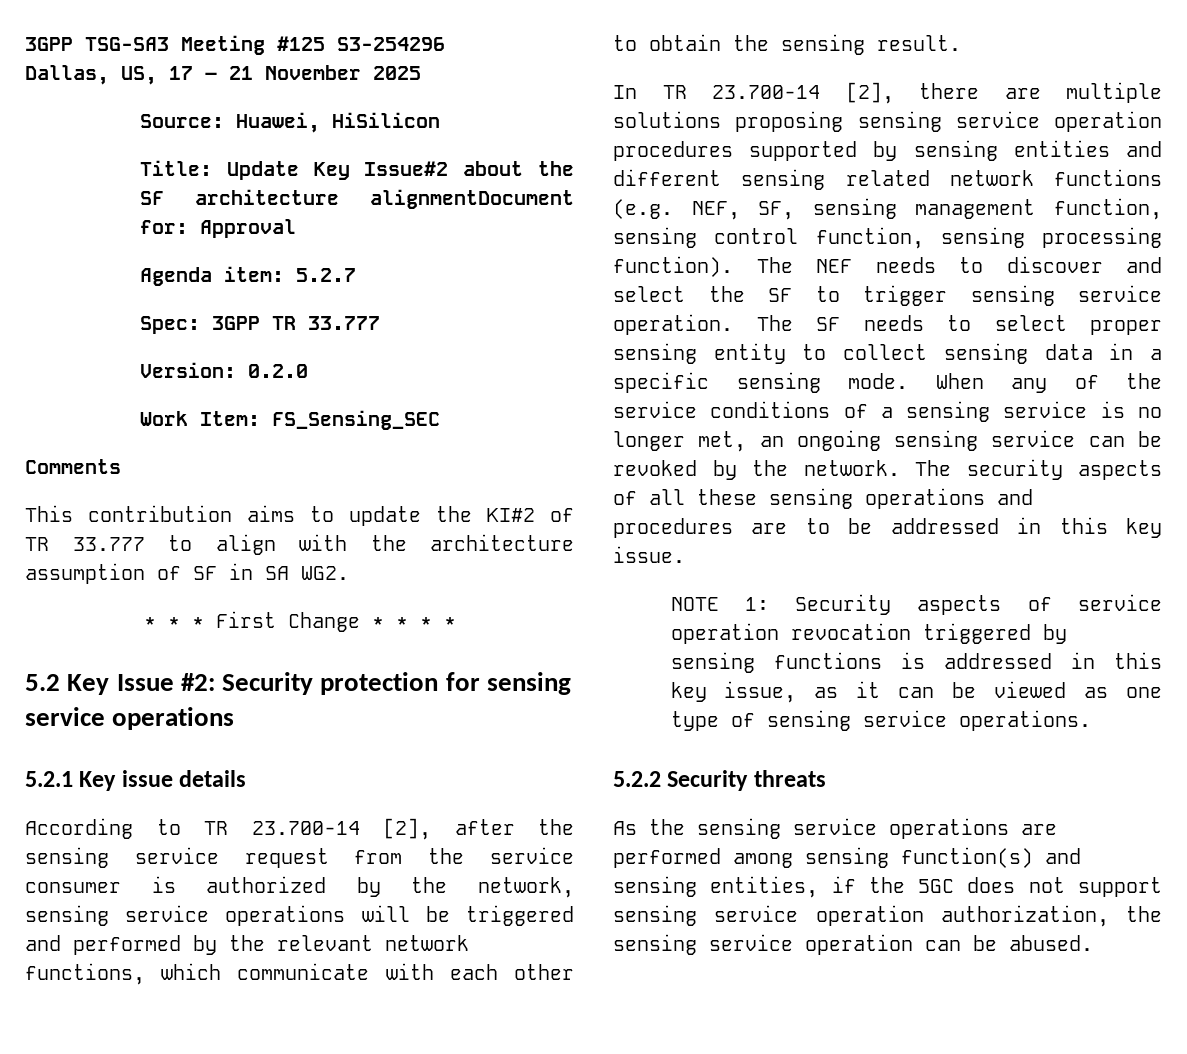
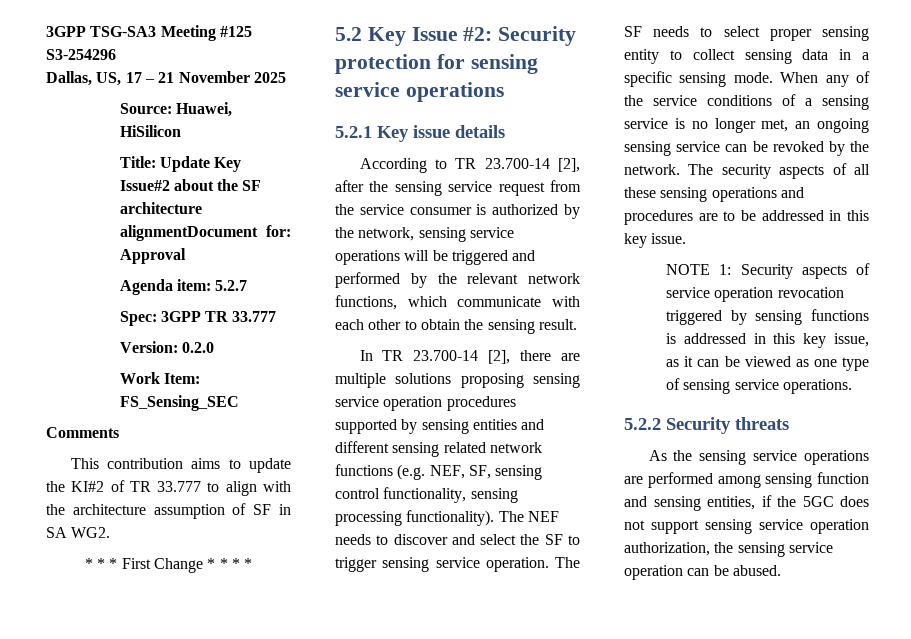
- In TR 23.700-14 [2], there are multiple solutions proposing sensing service operation procedures supported by sensing entities and different sensing related network functions (e.g. NEF, SF, sensing management function, sensing control function, sensing processing function).
+ In TR 23.700-14 [2], there are multiple solutions proposing sensing service operation procedures supported by sensing entities and different sensing related network functions (e.g. NEF, SF, sensing control functionality, sensing processing functionality).
- As the sensing service operations are performed among sensing function(s) and sensing entities, if the 5GC does not support sensing service operation authorization, the sensing service operation can be abused.
+ As the sensing service operations are performed among sensing function and sensing entities, if the 5GC does not support sensing service operation authorization, the sensing service operation can be abused.

